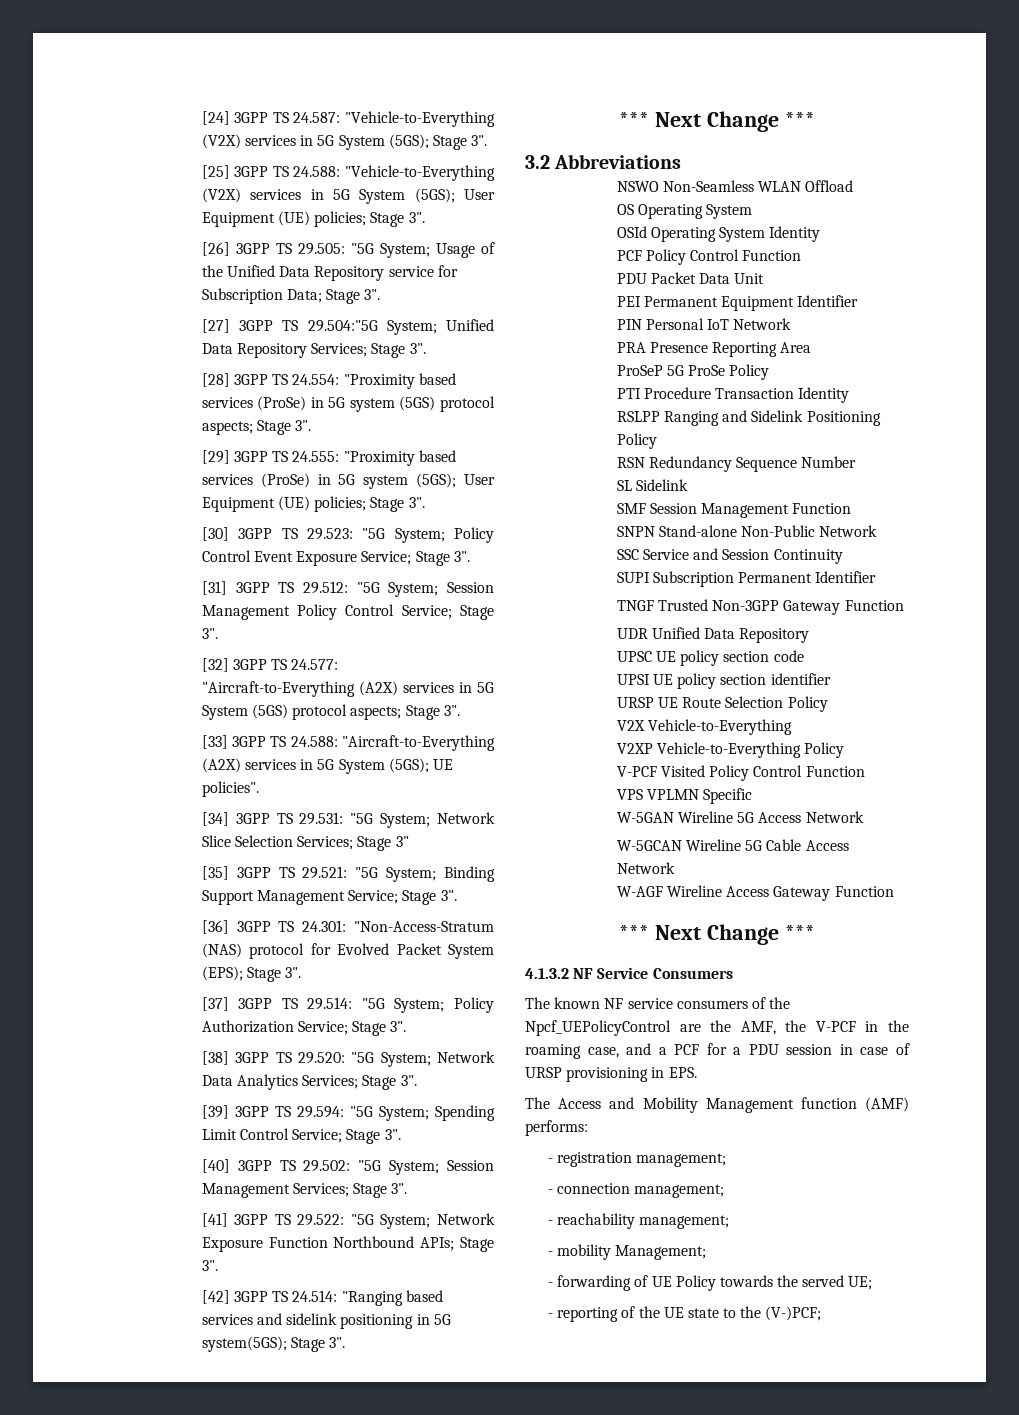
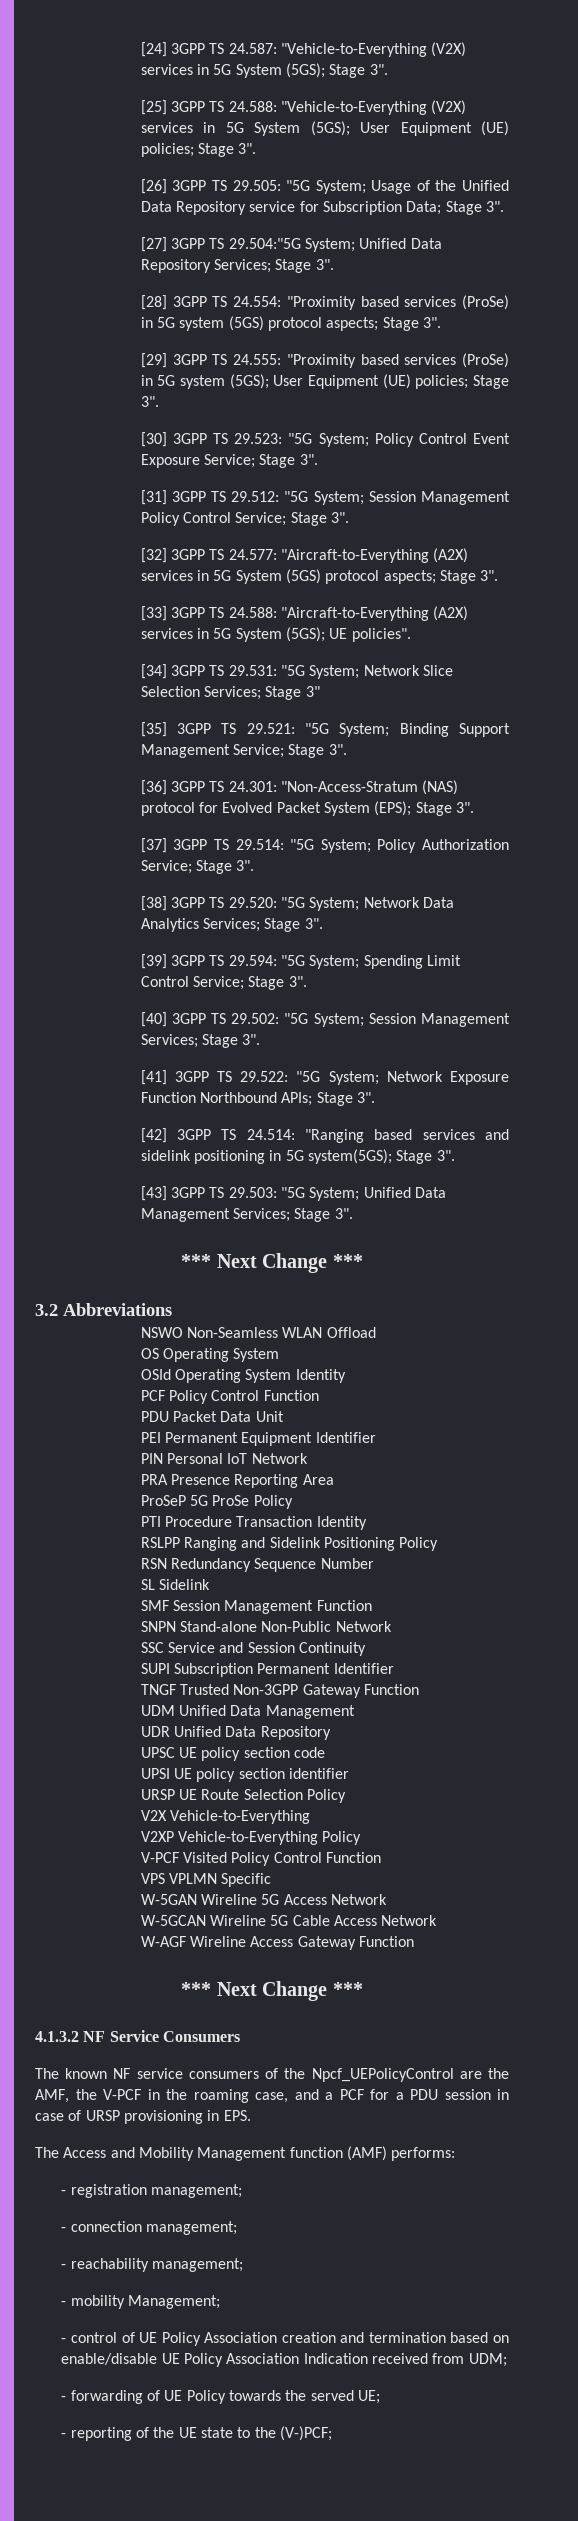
+ [43] 3GPP TS 29.503: "5G System; Unified Data Management Services; Stage 3".
+ UDM Unified Data Management
+ - control of UE Policy Association creation and termination based on enable/disable UE Policy Association Indication received from UDM;

